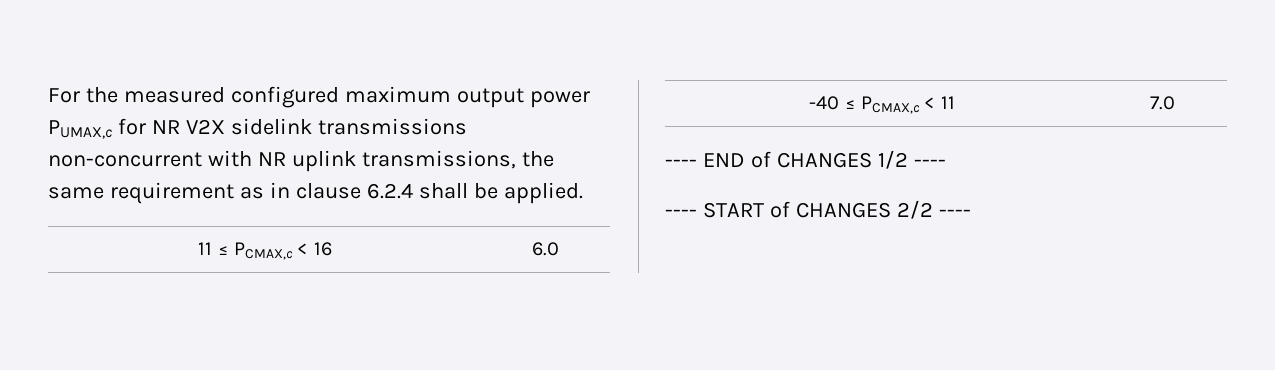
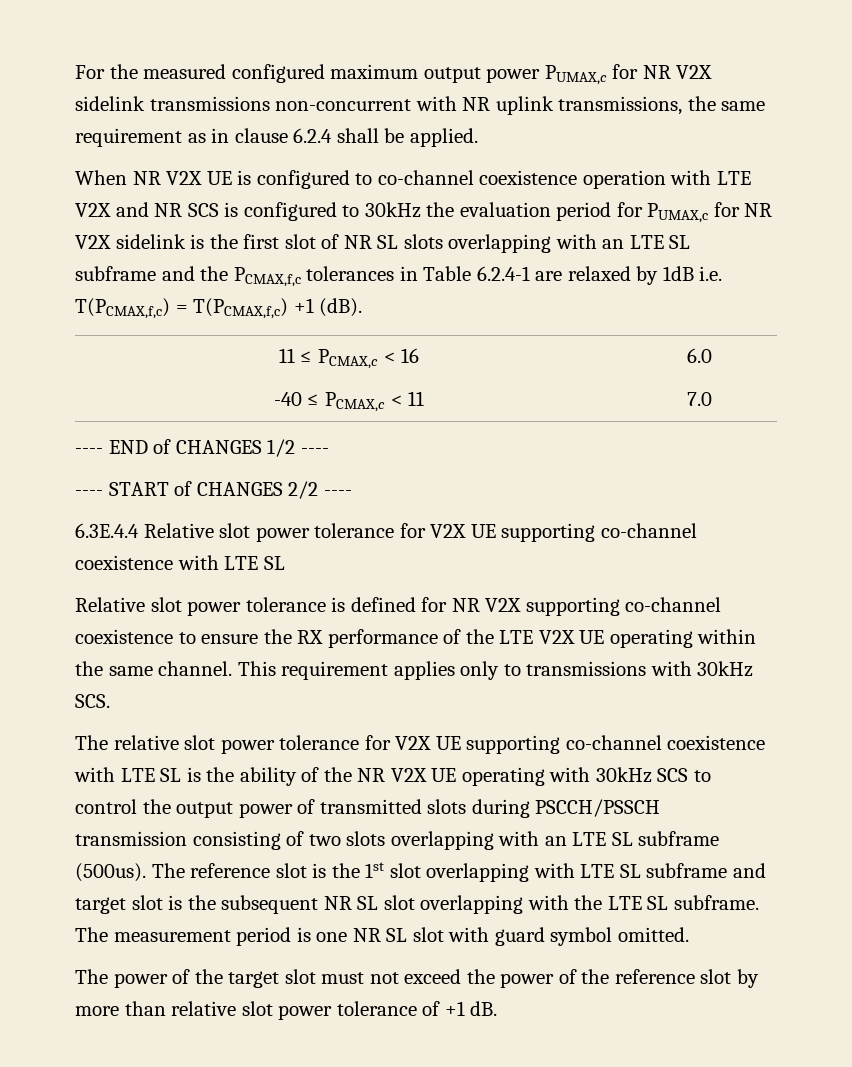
+ When NR V2X UE is configured to co-channel coexistence operation with LTE V2X and NR SCS is configured to 30kHz the evaluation period for PUMAX,c for NR V2X sidelink is the first slot of NR SL slots overlapping with an LTE SL subframe and the PCMAX,f,c tolerances in Table 6.2.4-1 are relaxed by 1dB i.e. T(PCMAX,f,c) = T(PCMAX,f,c) +1 (dB).
+ 6.3E.4.4 Relative slot power tolerance for V2X UE supporting co-channel coexistence with LTE SL
+ Relative slot power tolerance is defined for NR V2X supporting co-channel coexistence to ensure the RX performance of the LTE V2X UE operating within the same channel. This requirement applies only to transmissions with 30kHz SCS.
+ The relative slot power tolerance for V2X UE supporting co-channel coexistence with LTE SL is the ability of the NR V2X UE operating with 30kHz SCS to control the output power of transmitted slots during PSCCH/PSSCH transmission consisting of two slots overlapping with an LTE SL subframe (500us). The reference slot is the 1st slot overlapping with LTE SL subframe and target slot is the subsequent NR SL slot overlapping with the LTE SL subframe. The measurement period is one NR SL slot with guard symbol omitted.
+ The power of the target slot must not exceed the power of the reference slot by more than relative slot power tolerance of +1 dB.

